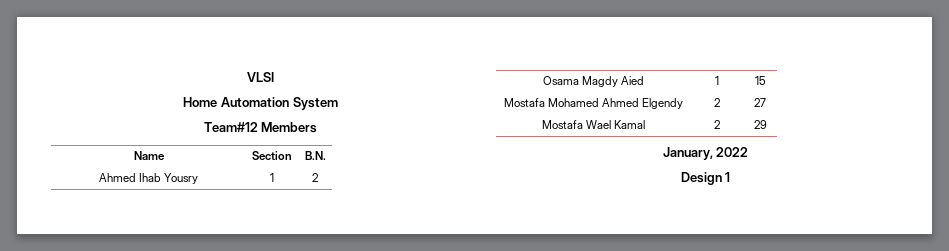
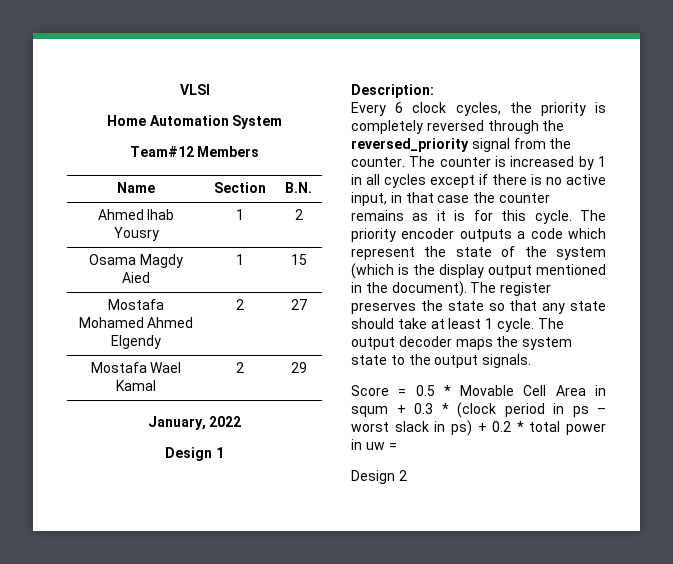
+ Description:
+ Every 6 clock cycles, the priority is completely reversed through the reversed_priority signal from the counter. The counter is increased by 1 in all cycles except if there is no active input, in that case the counter remains as it is for this cycle. The priority encoder outputs a code which represent the state of the system (which is the display output mentioned in the document). The register preserves the state so that any state should take at least 1 cycle. The output decoder maps the system state to the output signals.
+ Score = 0.5 * Movable Cell Area in squm + 0.3 * (clock period in ps – worst slack in ps) + 0.2 * total power in uw =
+ Design 2

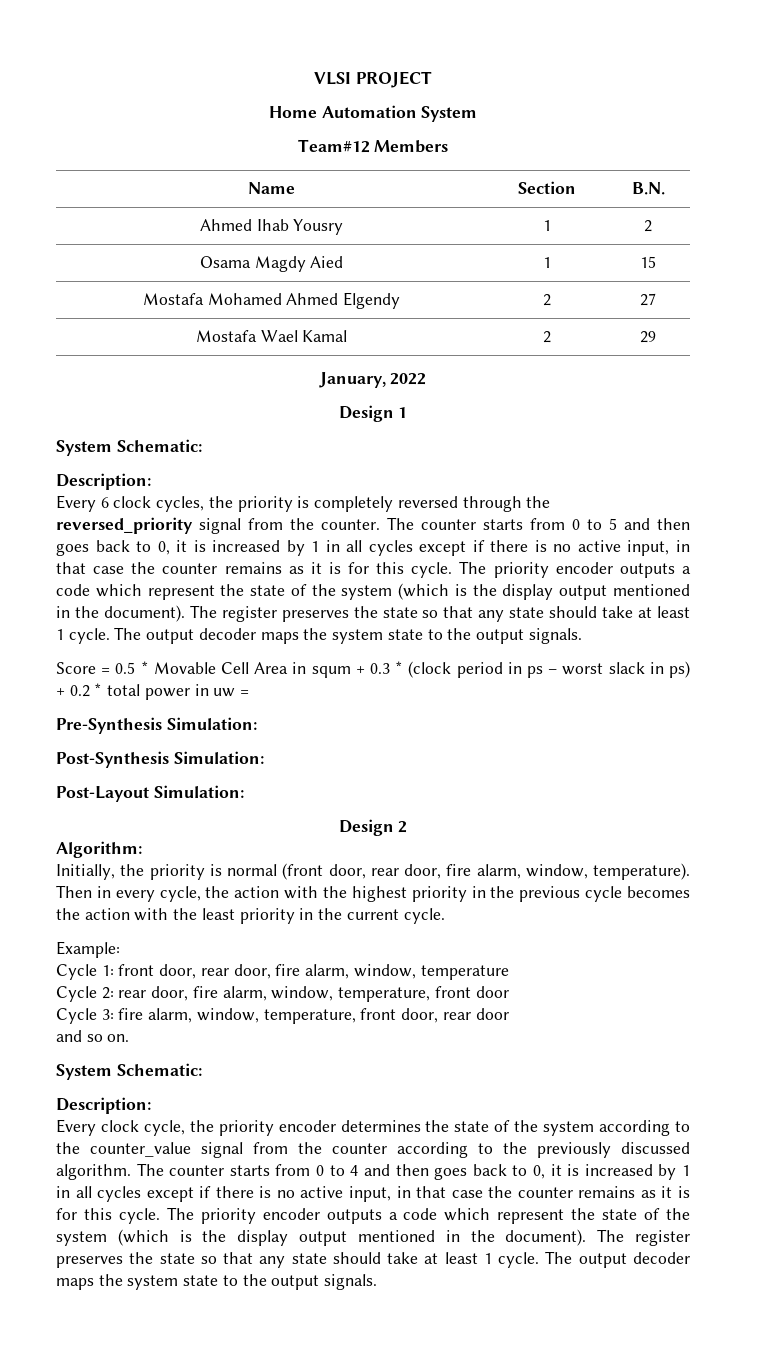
- VLSI
+ VLSI PROJECT
  Design 1
+ System Schematic:
- The counter is increased by 1 in all cycles except if there is no active input, in that case the counter remains as it is for this cycle.
+ The counter starts from 0 to 5 and then goes back to 0, it is increased by 1 in all cycles except if there is no active input, in that case the counter remains as it is for this cycle.
+ Pre-Synthesis Simulation:
+ Post-Synthesis Simulation:
+ Post-Layout Simulation:
  Design 2
+ Algorithm:
+ Initially, the priority is normal (front door, rear door, fire alarm, window, temperature). Then in every cycle, the action with the highest priority in the previous cycle becomes the action with the least priority in the current cycle.
+ Example:
+ Cycle 1: front door, rear door, fire alarm, window, temperature
+ Cycle 2: rear door, fire alarm, window, temperature, front door
+ Cycle 3: fire alarm, window, temperature, front door, rear door
+ and so on.
+ System Schematic:
+ Description:
+ Every clock cycle, the priority encoder determines the state of the system according to the counter_value signal from the counter according to the previously discussed algorithm. The counter starts from 0 to 4 and then goes back to 0, it is increased by 1 in all cycles except if there is no active input, in that case the counter remains as it is for this cycle. The priority encoder outputs a code which represent the state of the system (which is the display output mentioned in the document). The register preserves the state so that any state should take at least 1 cycle. The output decoder maps the system state to the output signals.

